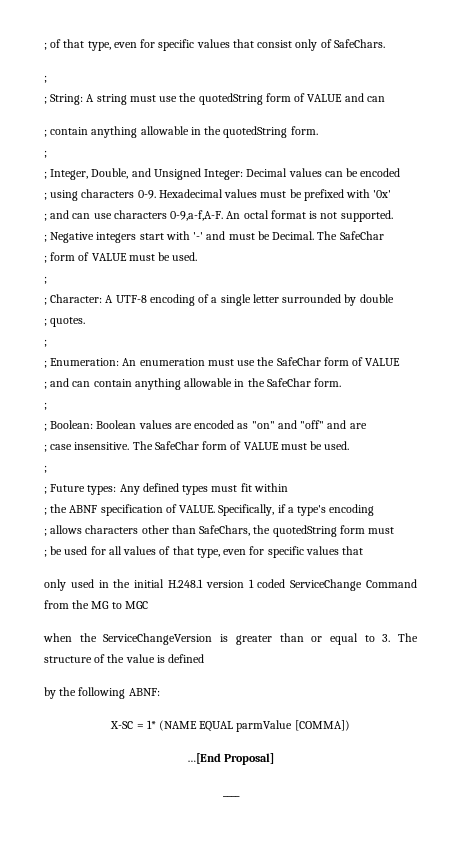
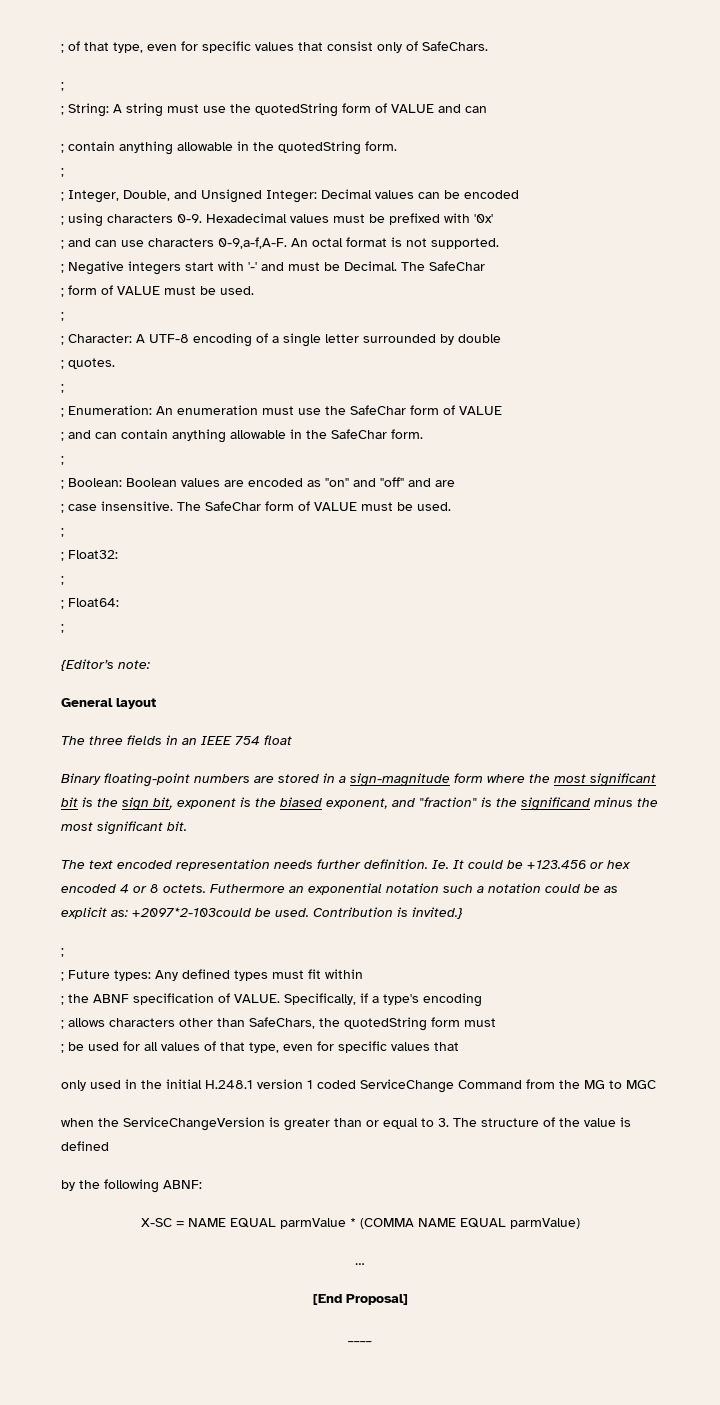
+ ; Float32:
+ ;
+ ; Float64:
+ ;
+ {Editor’s note:
+ General layout
+ The three fields in an IEEE 754 float
+ Binary floating-point numbers are stored in a sign-magnitude form where the most significant bit is the sign bit, exponent is the biased exponent, and "fraction" is the significand minus the most significant bit.
+ The text encoded representation needs further definition. Ie. It could be +123.456 or hex encoded 4 or 8 octets. Futhermore an exponential notation such a notation could be as explicit as: +2097*2-103could be used. Contribution is invited.}
+ ;
- X-SC = 1* (NAME EQUAL parmValue [COMMA])
- …[End Proposal]
+ X-SC = NAME EQUAL parmValue * (COMMA NAME EQUAL parmValue)
+ …
+ [End Proposal]

